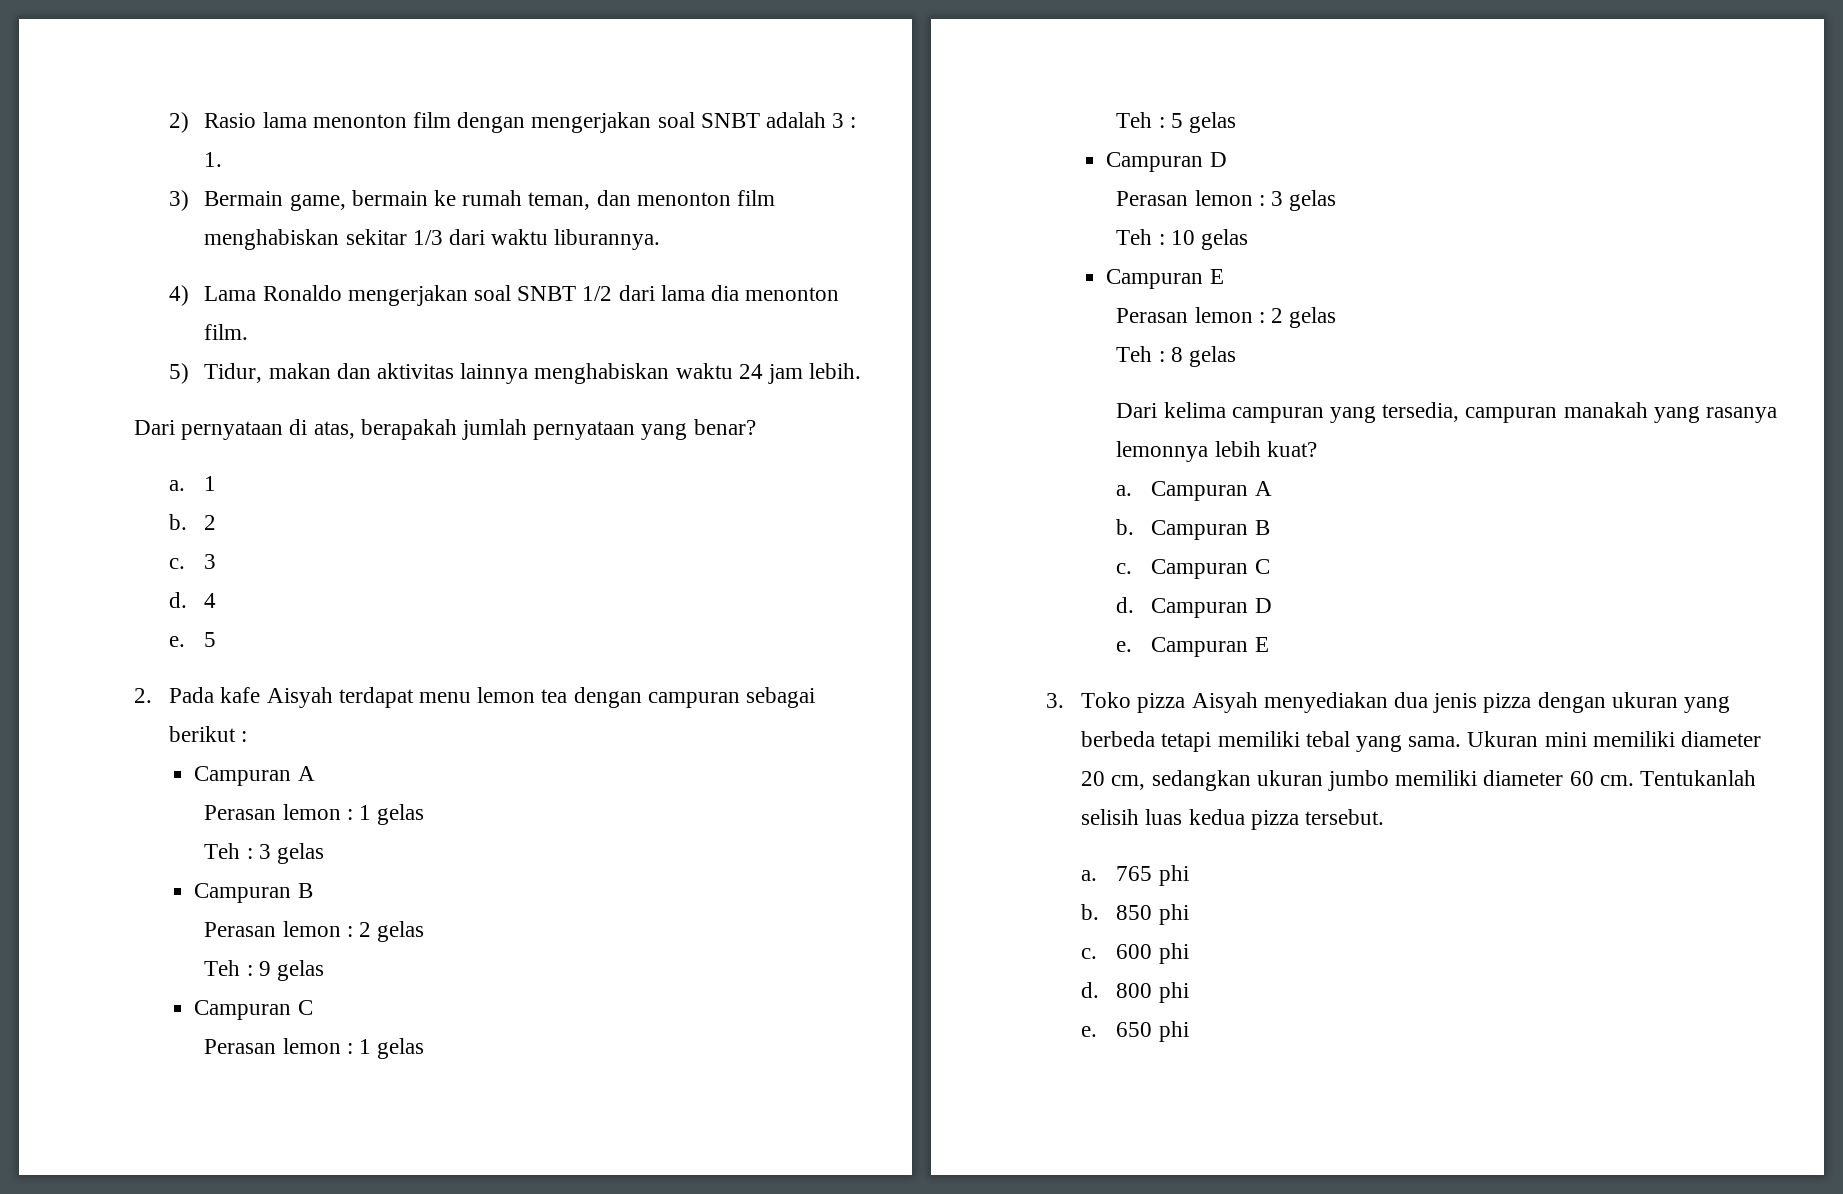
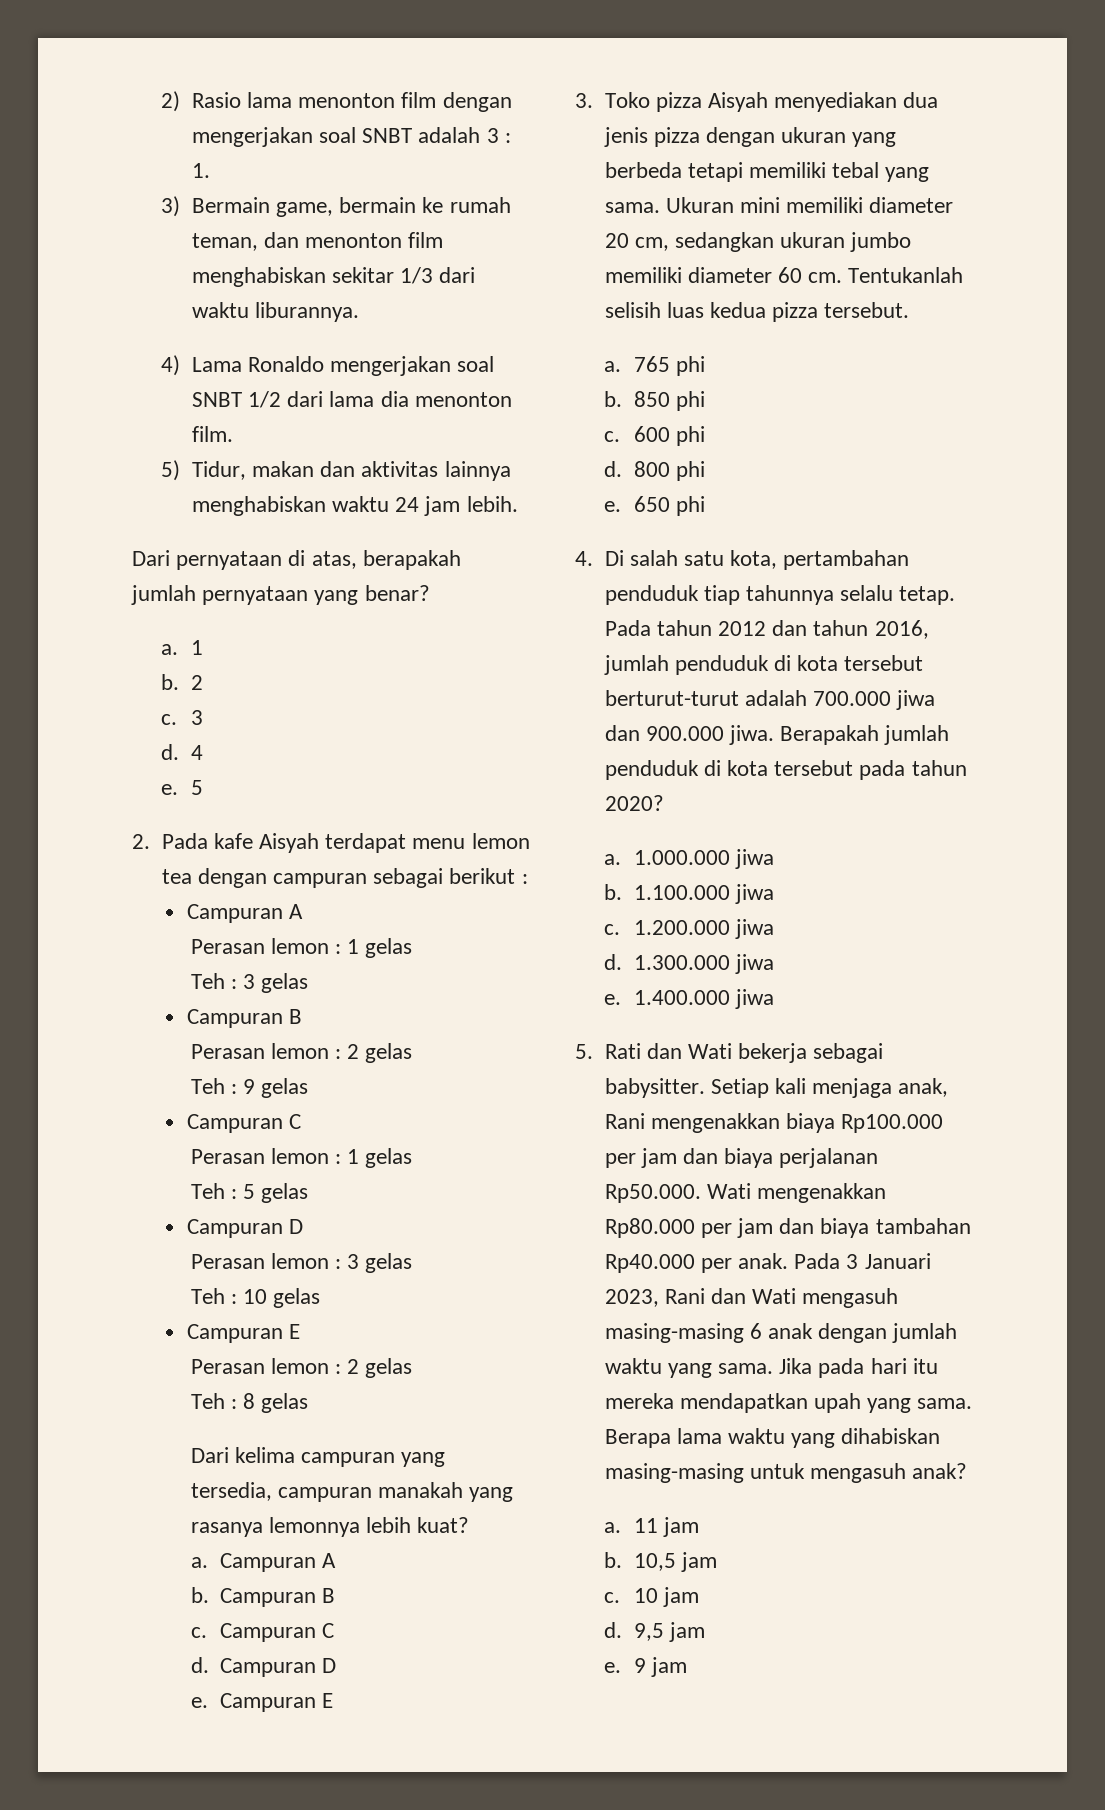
+ 4. Di salah satu kota, pertambahan penduduk tiap tahunnya selalu tetap. Pada tahun 2012 dan tahun 2016, jumlah penduduk di kota tersebut berturut-turut adalah 700.000 jiwa dan 900.000 jiwa. Berapakah jumlah penduduk di kota tersebut pada tahun 2020?
+ a. 1.000.000 jiwa
+ b. 1.100.000 jiwa
+ c. 1.200.000 jiwa
+ d. 1.300.000 jiwa
+ e. 1.400.000 jiwa
+ 5. Rati dan Wati bekerja sebagai babysitter. Setiap kali menjaga anak, Rani mengenakkan biaya Rp100.000 per jam dan biaya perjalanan Rp50.000. Wati mengenakkan Rp80.000 per jam dan biaya tambahan Rp40.000 per anak. Pada 3 Januari 2023, Rani dan Wati mengasuh masing-masing 6 anak dengan jumlah waktu yang sama. Jika pada hari itu mereka mendapatkan upah yang sama. Berapa lama waktu yang dihabiskan masing-masing untuk mengasuh anak?
+ a. 11 jam
+ b. 10,5 jam
+ c. 10 jam
+ d. 9,5 jam
+ e. 9 jam

